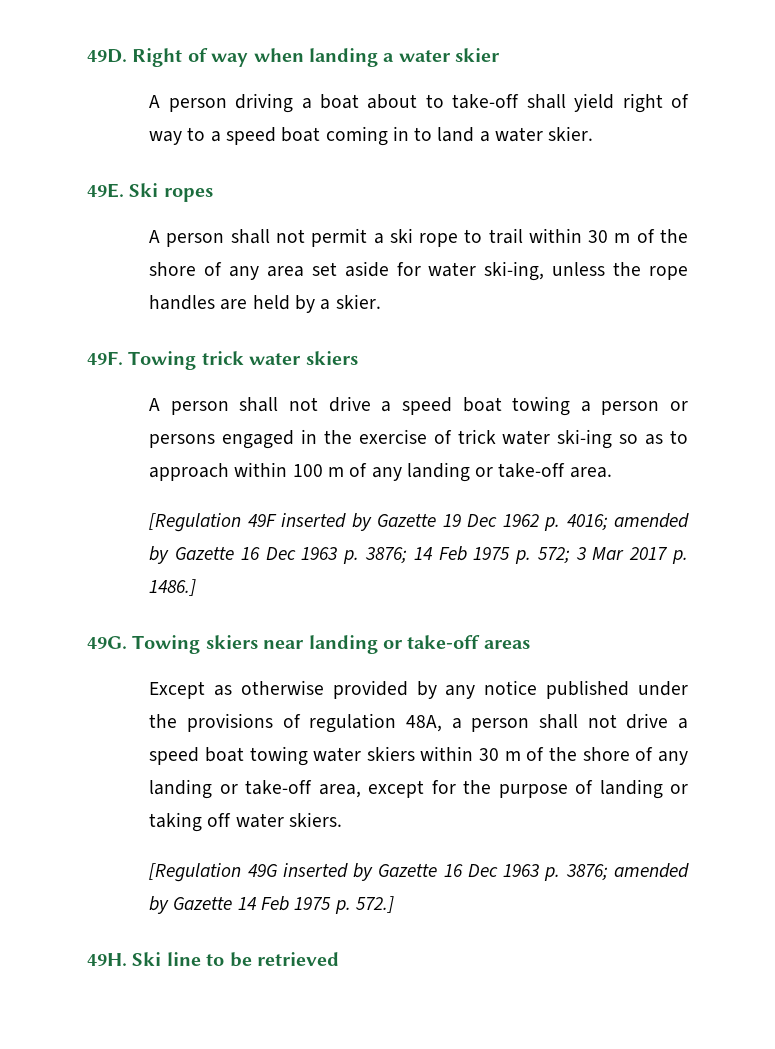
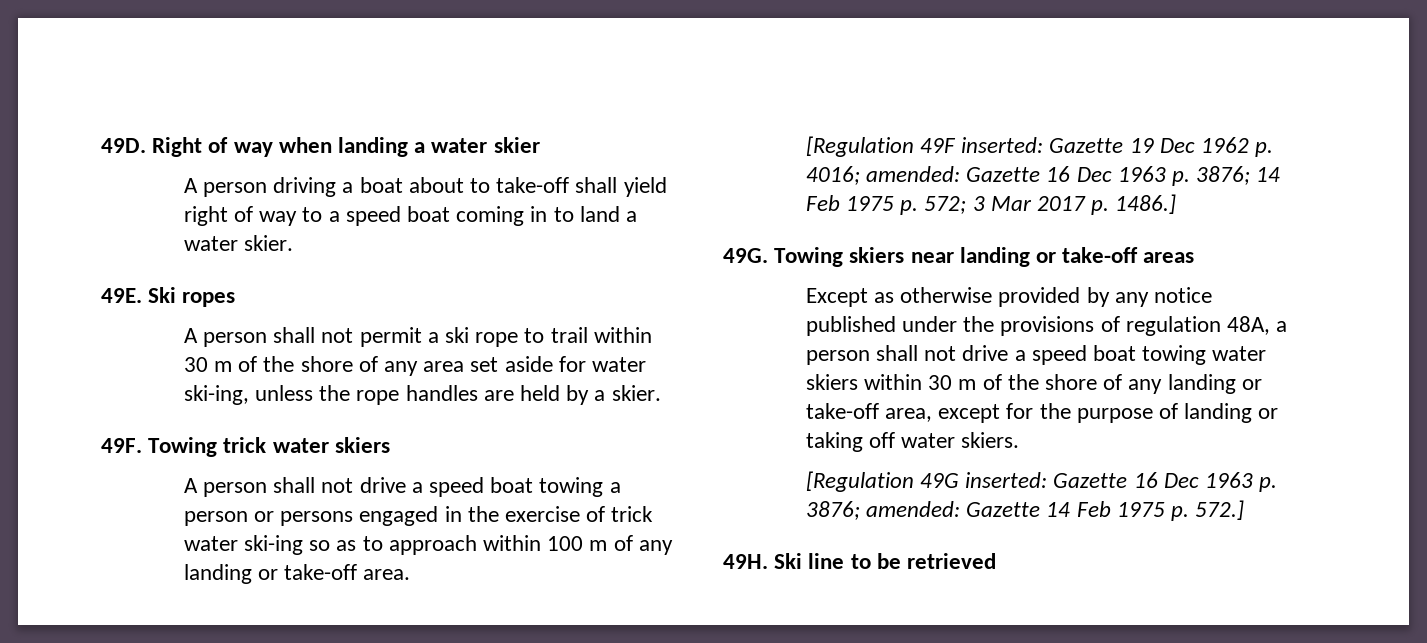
- [Regulation 49F inserted by Gazette 19 Dec 1962 p. 4016; amended by Gazette 16 Dec 1963 p. 3876; 14 Feb 1975 p. 572; 3 Mar 2017 p. 1486.]
+ [Regulation 49F inserted: Gazette 19 Dec 1962 p. 4016; amended: Gazette 16 Dec 1963 p. 3876; 14 Feb 1975 p. 572; 3 Mar 2017 p. 1486.]
- [Regulation 49G inserted by Gazette 16 Dec 1963 p. 3876; amended by Gazette 14 Feb 1975 p. 572.]
+ [Regulation 49G inserted: Gazette 16 Dec 1963 p. 3876; amended: Gazette 14 Feb 1975 p. 572.]

